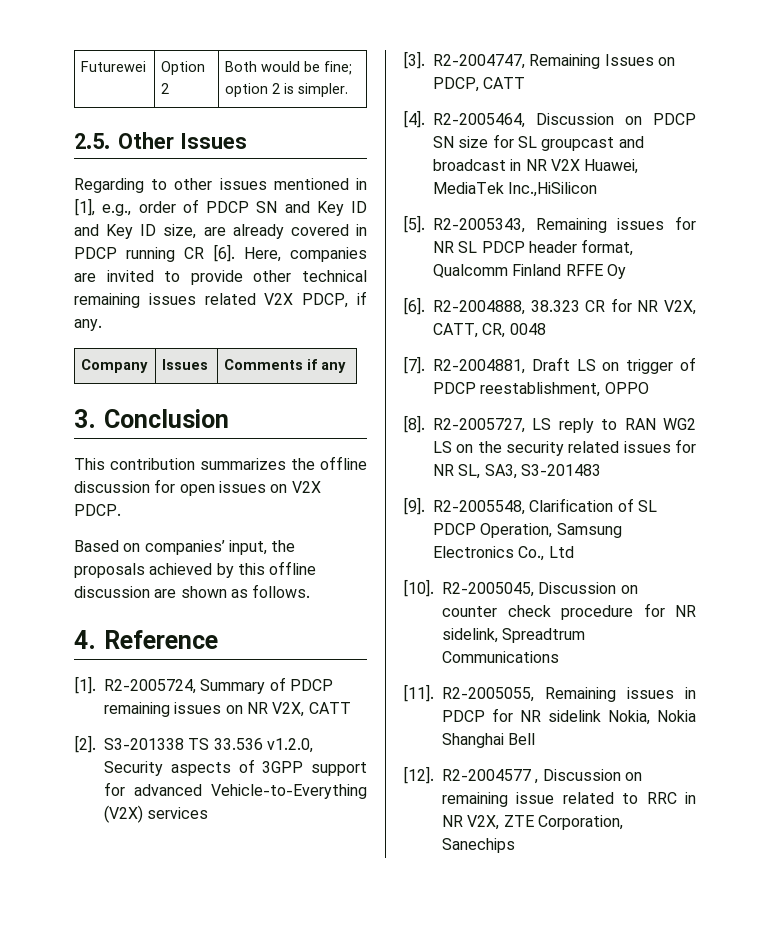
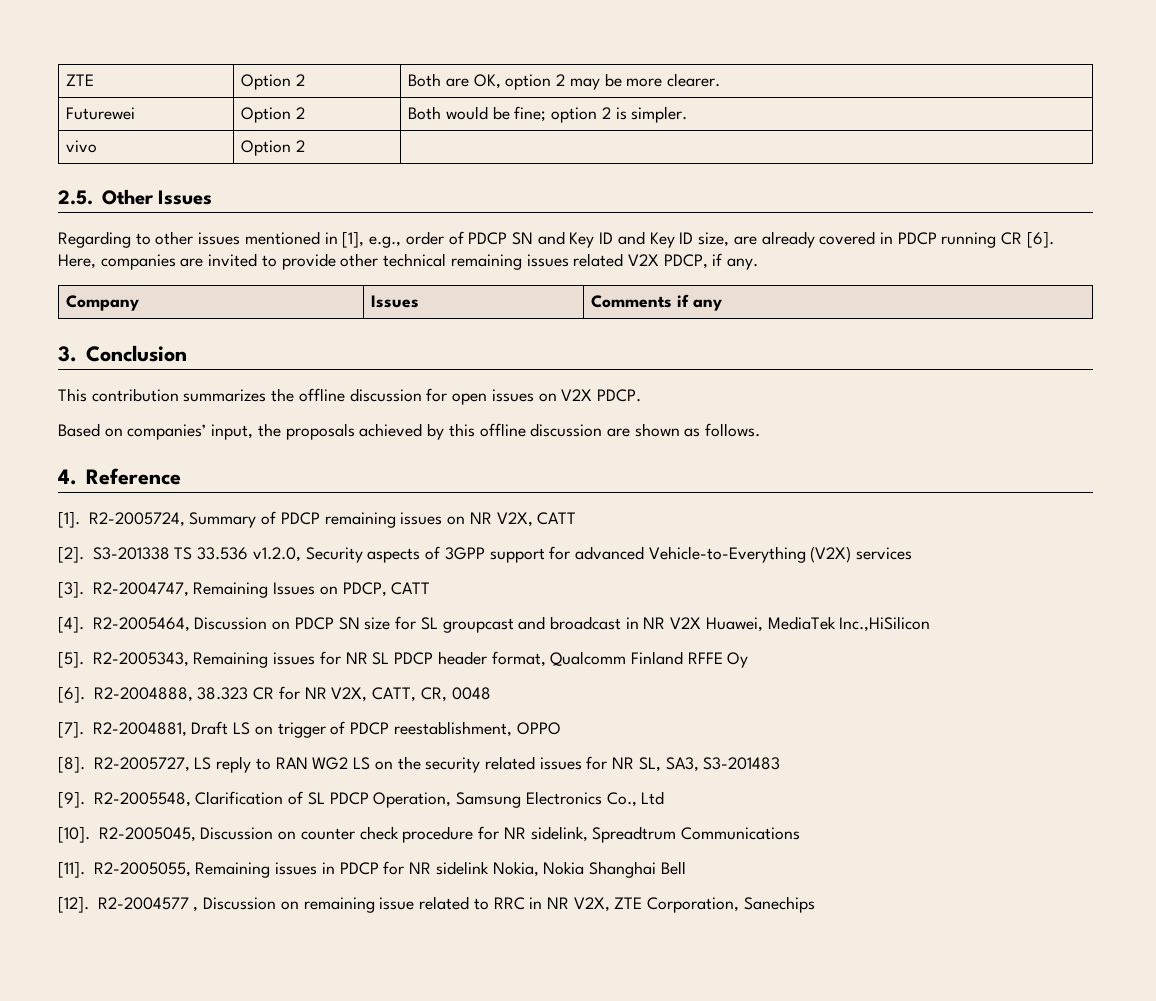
+ ZTE | Option 2 | Both are OK, option 2 may be more clearer.
+ vivo | Option 2 |

